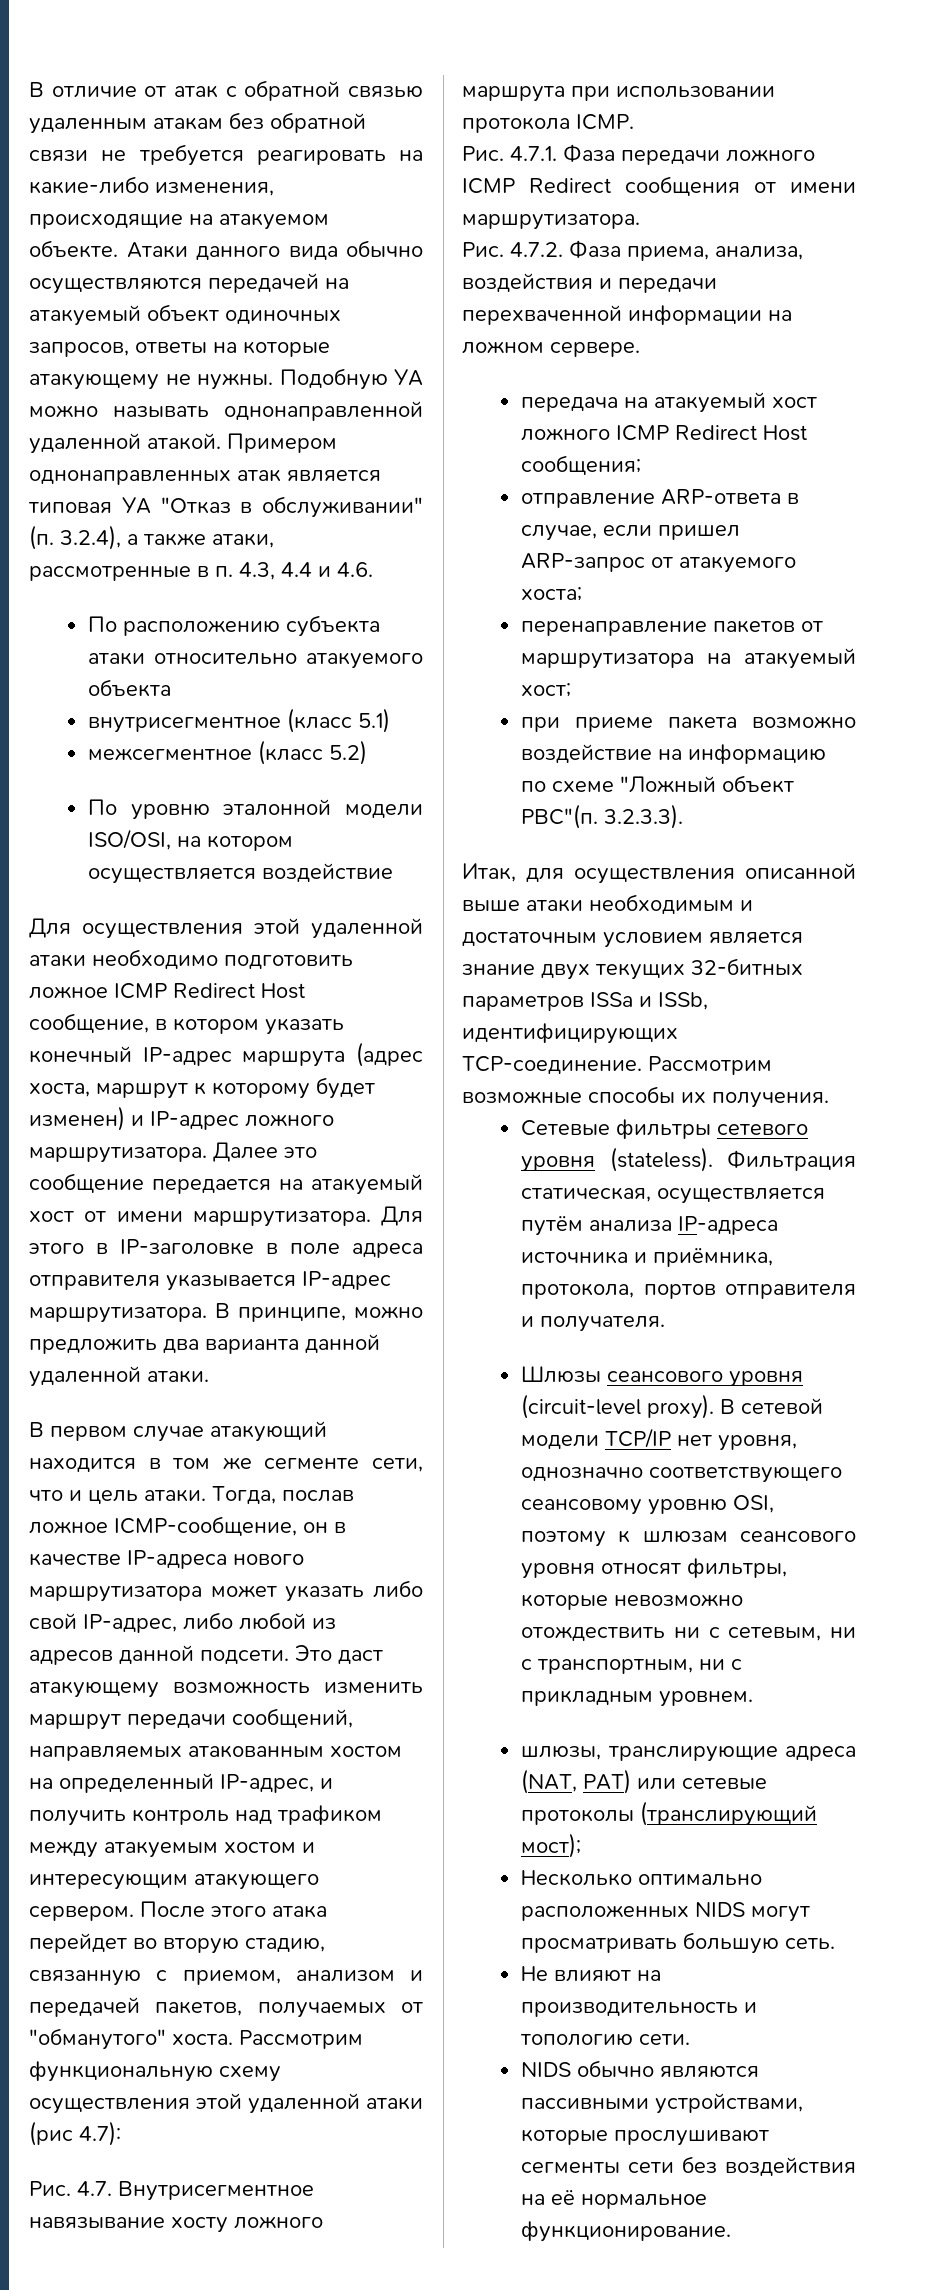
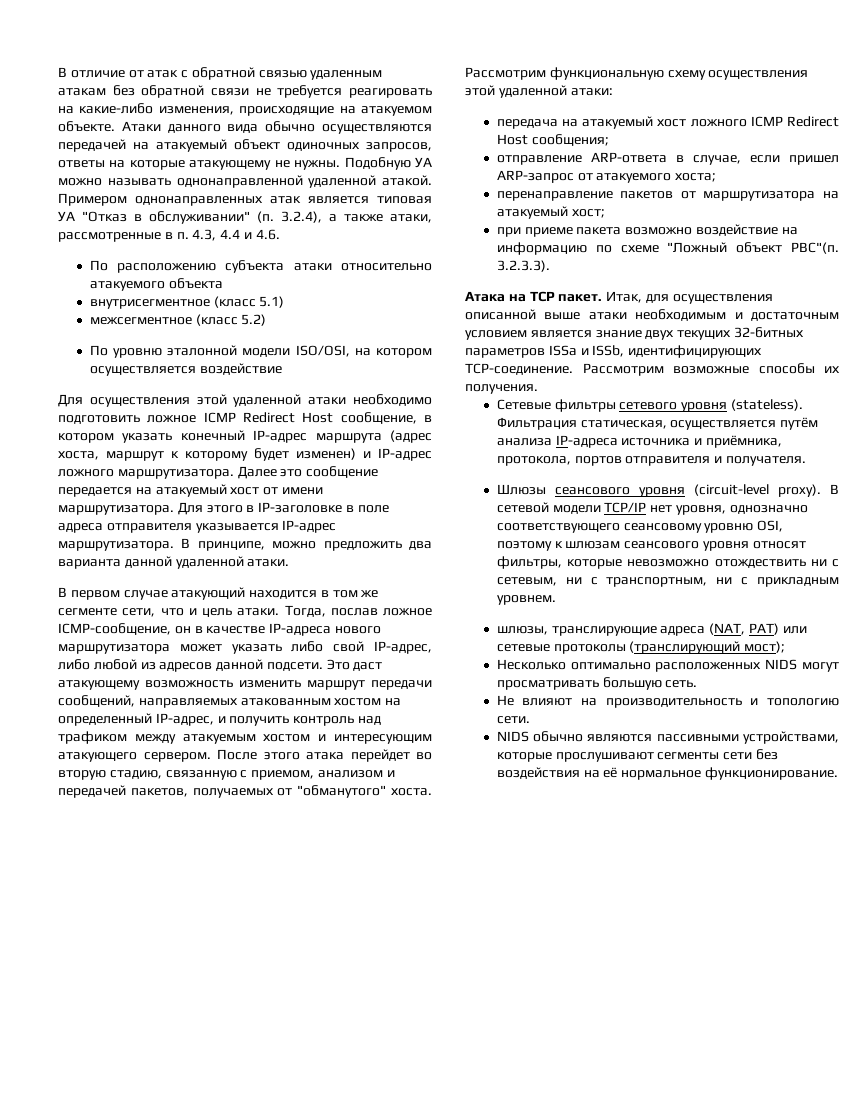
- Рассмотрим функциональную схему осуществления этой удаленной атаки (рис 4.7):
- Рис. 4.7. Внутрисегментное навязывание хосту ложного маршрута при использовании протокола ICMP.
- Рис. 4.7.1. Фаза передачи ложного ICMP Redirect сообщения от имени маршрутизатора.
- Рис. 4.7.2. Фаза приема, анализа, воздействия и передачи перехваченной информации на ложном сервере.
+ Рассмотрим функциональную схему осуществления этой удаленной атаки:
+ Атака на TCP пакет.

